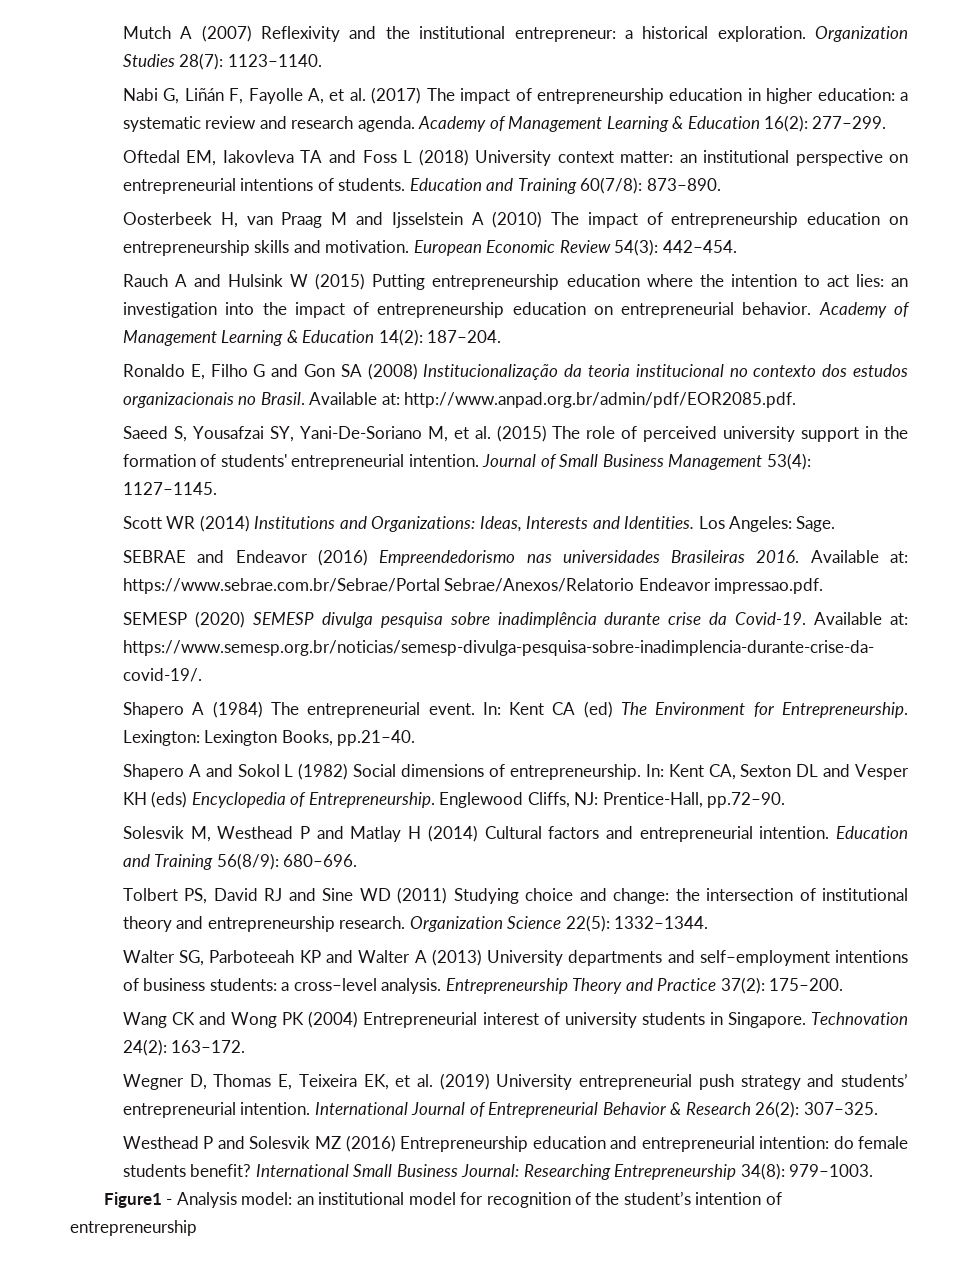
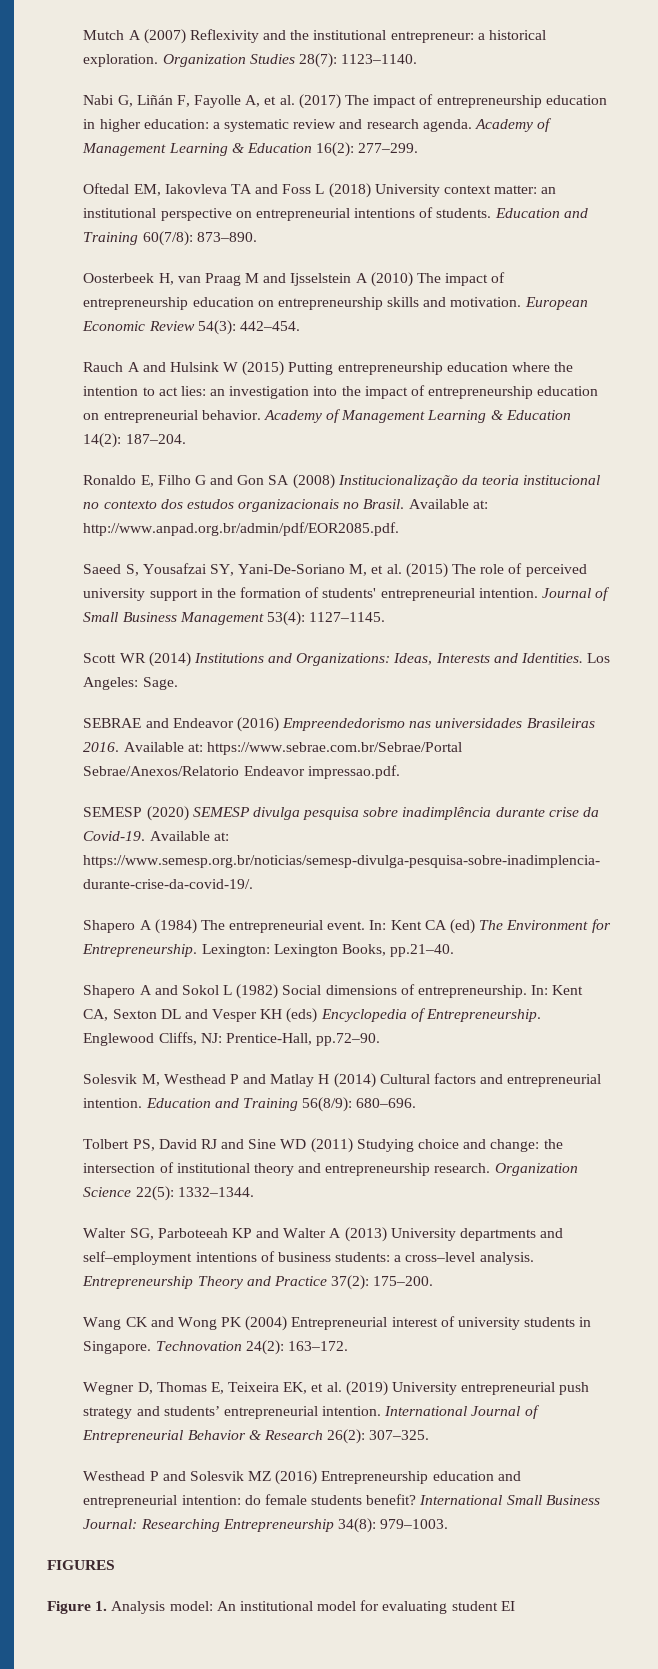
- Figure1 - Analysis model: an institutional model for recognition of the student’s intention of entrepreneurship
+ FIGURES
+ Figure 1. Analysis model: An institutional model for evaluating student EI

